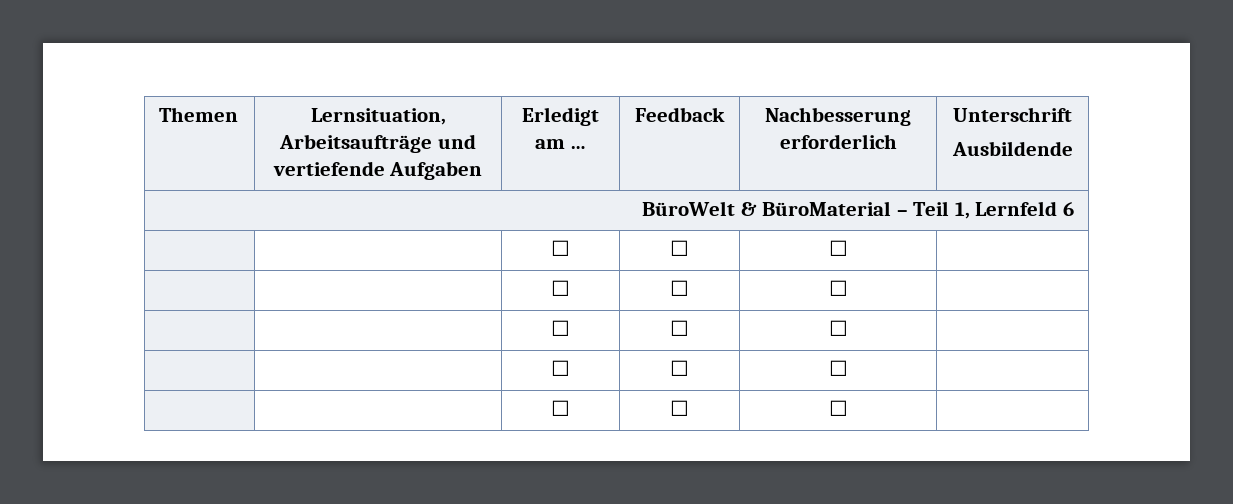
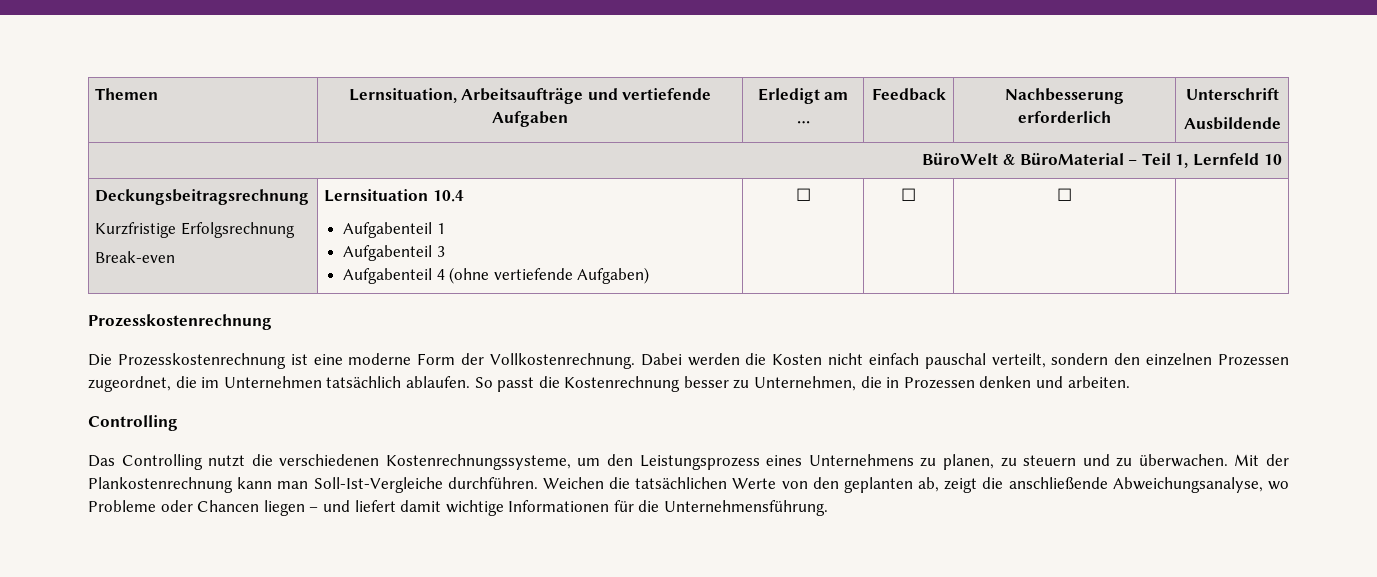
- BüroWelt & BüroMaterial – Teil 1, Lernfeld 6
- | | ☐ | ☐ | ☐ |
- | | ☐ | ☐ | ☐ |
- | | ☐ | ☐ | ☐ |
- | | ☐ | ☐ | ☐ |
- | | ☐ | ☐ | ☐ |
+ BüroWelt & BüroMaterial – Teil 1, Lernfeld 10
+ Deckungsbeitragsrechnung
+ Kurzfristige Erfolgsrechnung
+ Break-even | Lernsituation 10.4
+ Aufgabenteil 1
+ Aufgabenteil 3
+ Aufgabenteil 4 (ohne vertiefende Aufgaben) | ☐ | ☐ | ☐ |
+ Prozesskostenrechnung
+ Die Prozesskostenrechnung ist eine moderne Form der Vollkostenrechnung. Dabei werden die Kosten nicht einfach pauschal verteilt, sondern den einzelnen Prozessen zugeordnet, die im Unternehmen tatsächlich ablaufen. So passt die Kostenrechnung besser zu Unternehmen, die in Prozessen denken und arbeiten.
+ Controlling
+ Das Controlling nutzt die verschiedenen Kostenrechnungssysteme, um den Leistungsprozess eines Unternehmens zu planen, zu steuern und zu überwachen. Mit der Plankostenrechnung kann man Soll-Ist-Vergleiche durchführen. Weichen die tatsächlichen Werte von den geplanten ab, zeigt die anschließende Abweichungsanalyse, wo Probleme oder Chancen liegen – und liefert damit wichtige Informationen für die Unternehmensführung.

